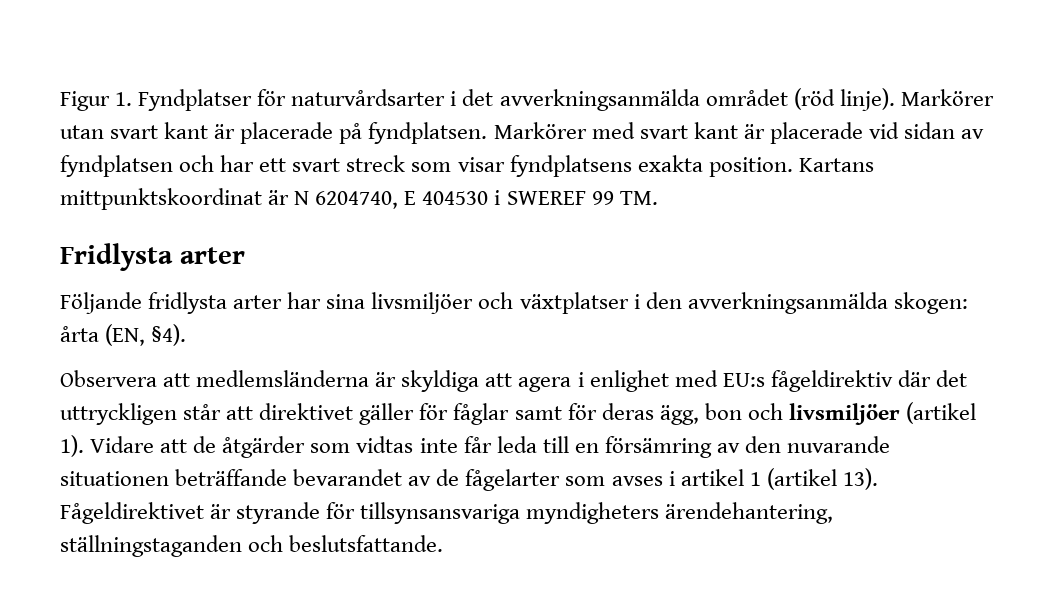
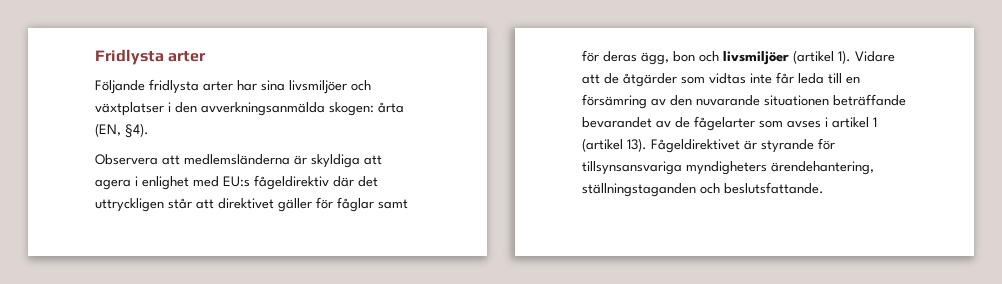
- Figur 1. Fyndplatser för naturvårdsarter i det avverkningsanmälda området (röd linje). Markörer utan svart kant är placerade på fyndplatsen. Markörer med svart kant är placerade vid sidan av fyndplatsen och har ett svart streck som visar fyndplatsens exakta position. Kartans mittpunktskoordinat är N 6204740, E 404530 i SWEREF 99 TM.

